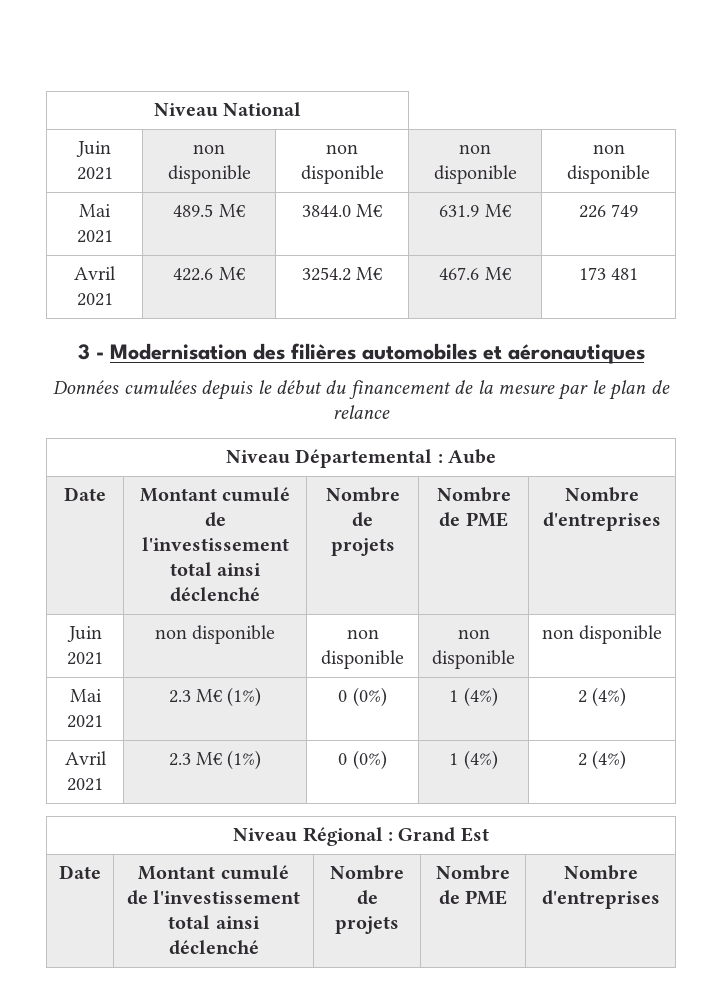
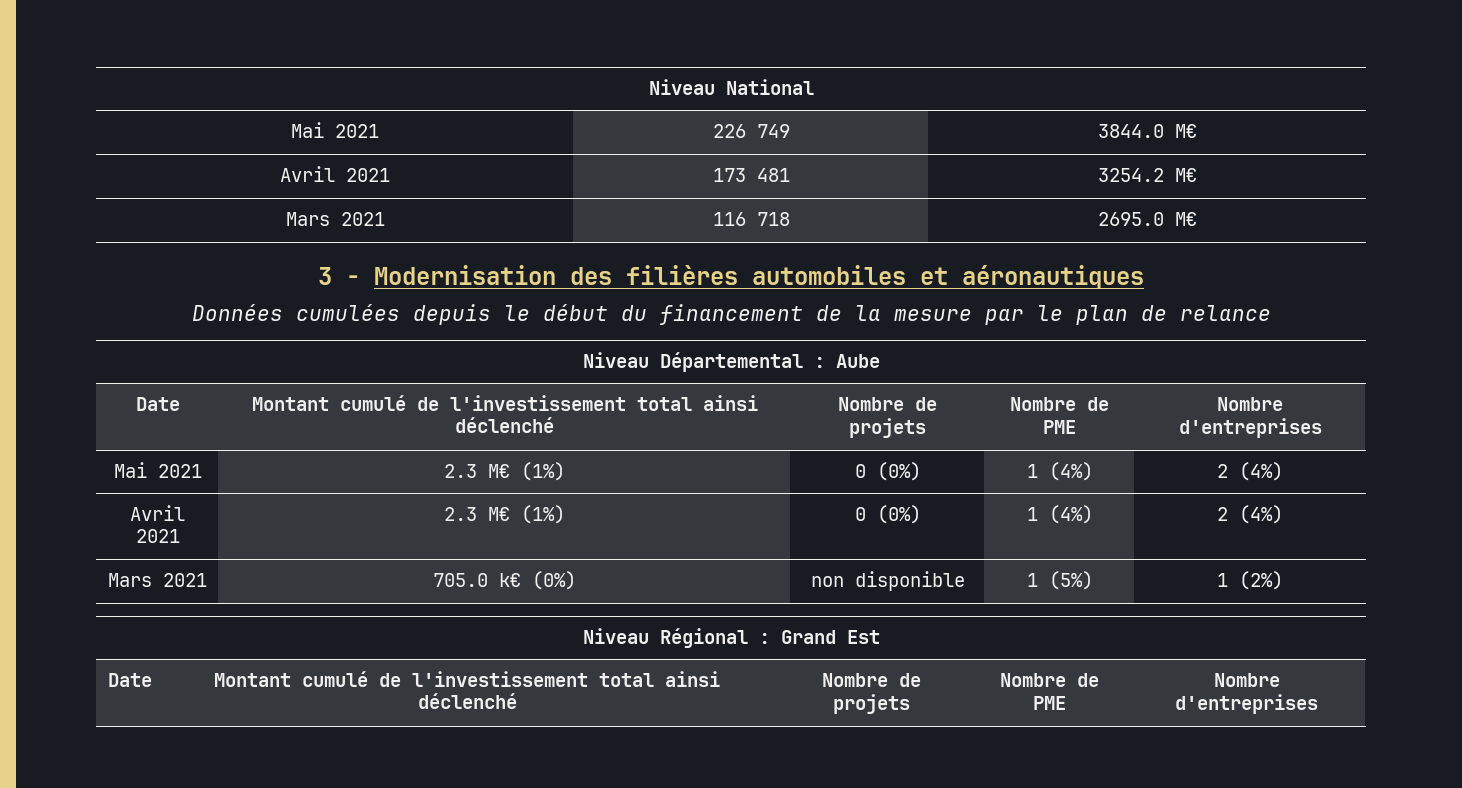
  Niveau National
- Juin 2021 | non disponible | non disponible | non disponible | non disponible
- Mai 2021 | 489.5 M€ | 3844.0 M€ | 631.9 M€ | 226 749
- Avril 2021 | 422.6 M€ | 3254.2 M€ | 467.6 M€ | 173 481
+ Mai 2021 | 226 749 | 3844.0 M€
+ Avril 2021 | 173 481 | 3254.2 M€
+ Mars 2021 | 116 718 | 2695.0 M€
  Niveau Départemental : Aube
  Date | Montant cumulé de l'investissement total ainsi déclenché | Nombre de projets | Nombre de PME | Nombre d'entreprises
- Juin 2021 | non disponible | non disponible | non disponible | non disponible
+ Mars 2021 | 705.0 k€ (0%) | non disponible | 1 (5%) | 1 (2%)

